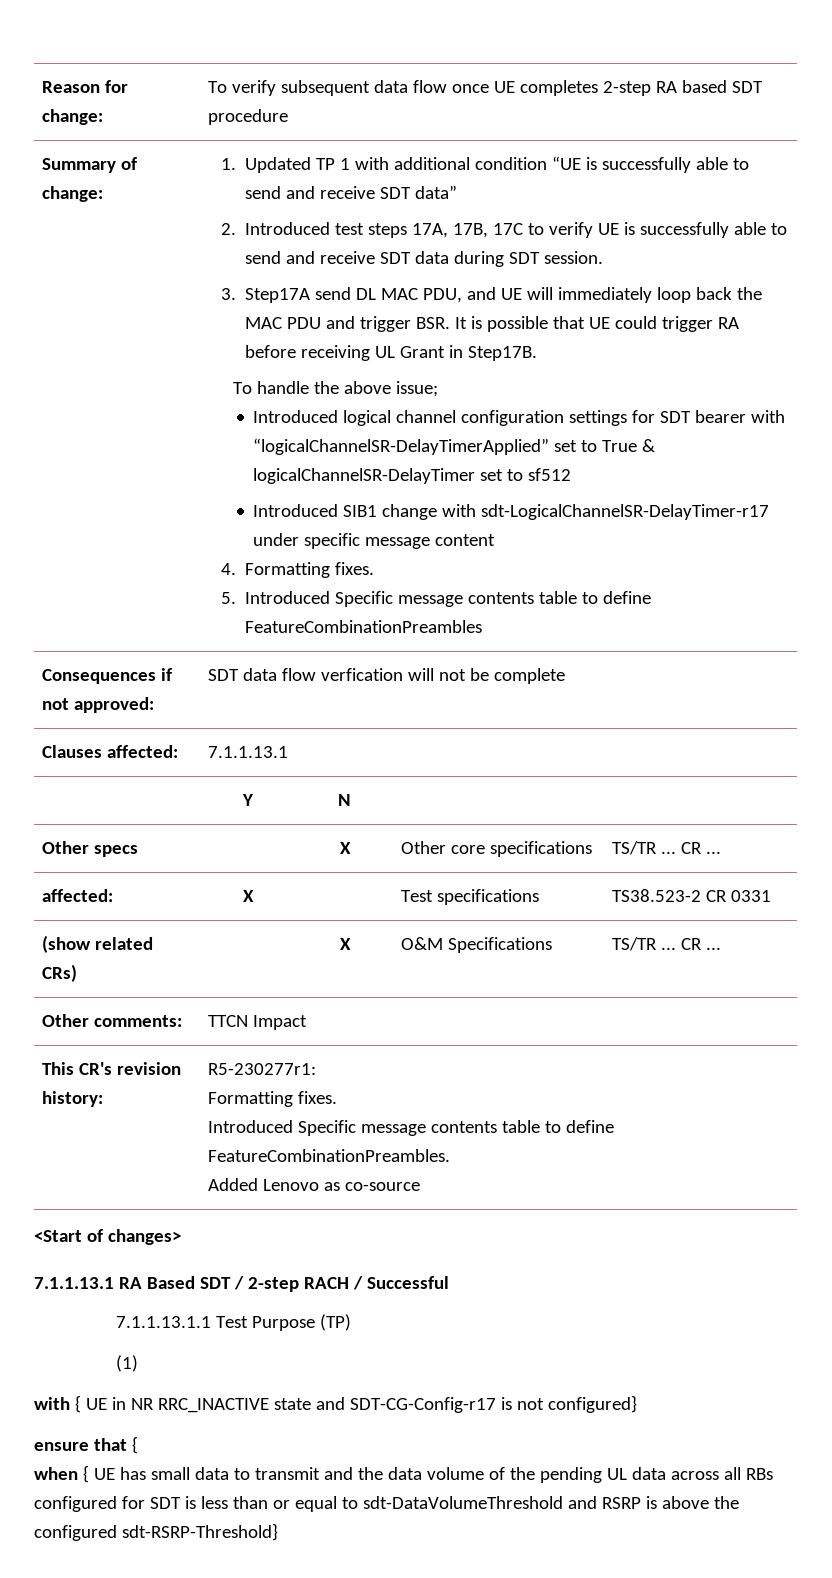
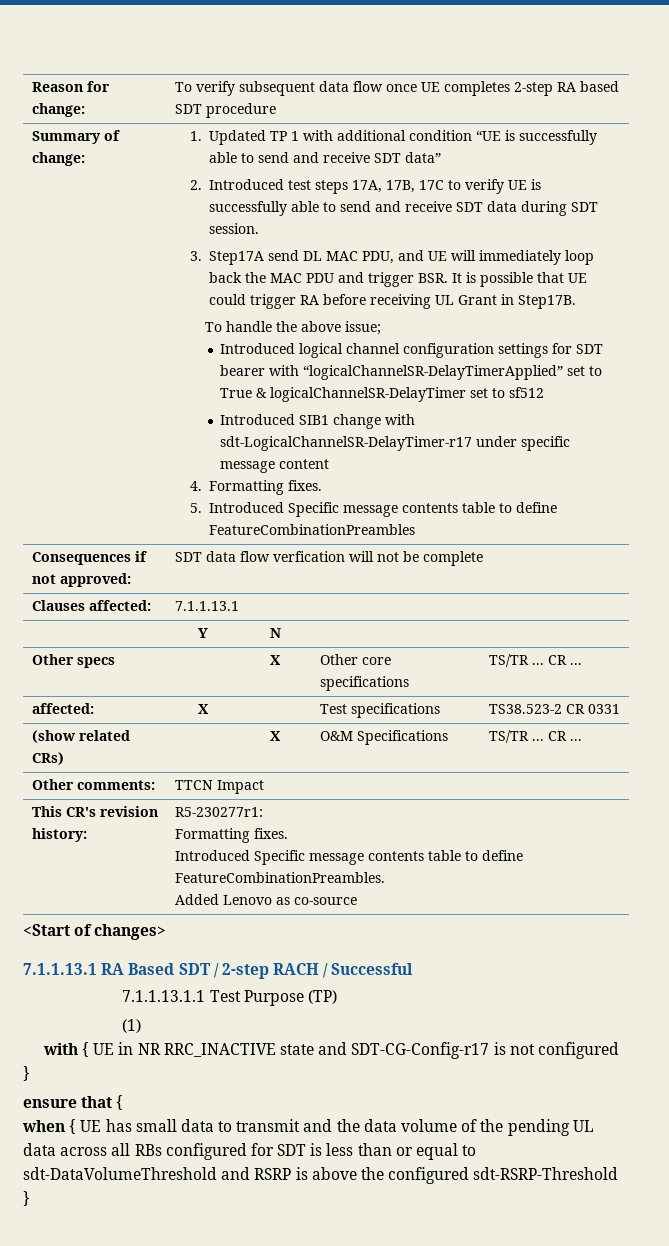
- with { UE in NR RRC_INACTIVE state and SDT-CG-Config-r17 is not configured}
+ with { UE in NR RRC_INACTIVE state and SDT-CG-Config-r17 is not configured }
- when { UE has small data to transmit and the data volume of the pending UL data across all RBs configured for SDT is less than or equal to sdt-DataVolumeThreshold and RSRP is above the configured sdt-RSRP-Threshold}
+ when { UE has small data to transmit and the data volume of the pending UL data across all RBs configured for SDT is less than or equal to sdt-DataVolumeThreshold and RSRP is above the configured sdt-RSRP-Threshold }

